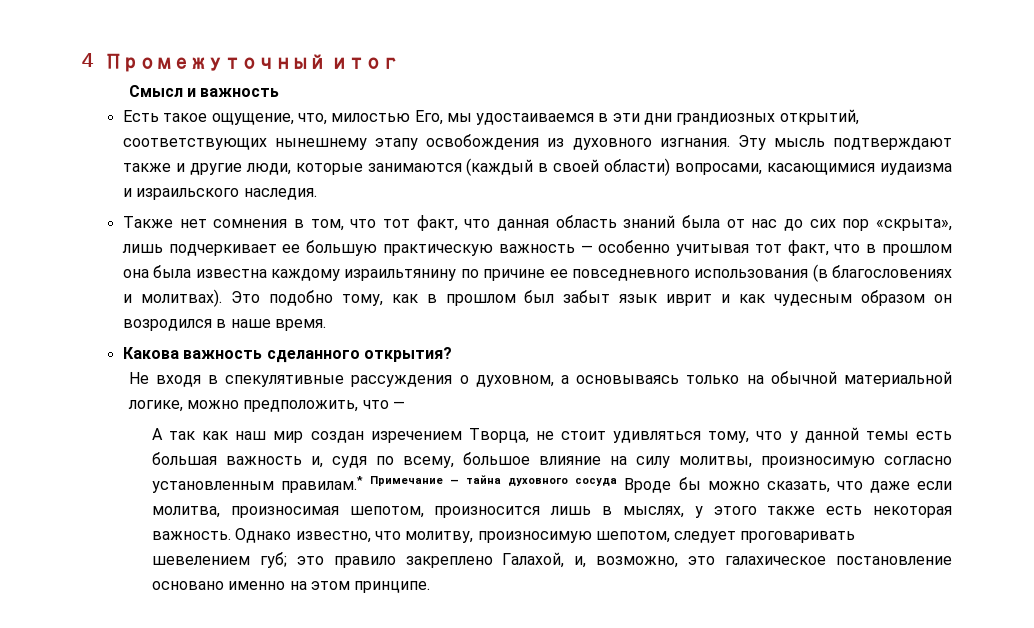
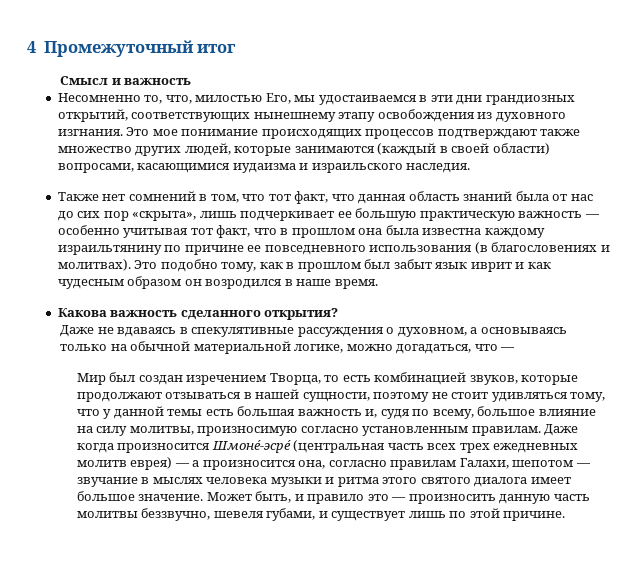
- Есть такое ощущение, что, милостью Его, мы удостаиваемся в эти дни грандиозных открытий, соответствующих нынешнему этапу освобождения из духовного изгнания.
+ Несомненно то, что, милостью Его, мы удостаиваемся в эти дни грандиозных открытий, соответствующих нынешнему этапу освобождения из духовного изгнания.
- Эту мысль подтверждают также и другие люди, которые занимаются (каждый в своей области) вопросами, касающимися иудаизма и израильского наследия.
+ Это мое понимание происходящих процессов подтверждают также множество других людей, которые занимаются (каждый в своей области) вопросами, касающимися иудаизма и израильского наследия.
- Также нет сомнения в том, что тот факт, что данная область знаний была от нас до сих пор «скрыта», лишь подчеркивает ее большую практическую важность — особенно учитывая тот факт, что в прошлом она была известна каждому израильтянину по причине ее повседневного использования (в благословениях и молитвах).
+ Также нет сомнений в том, что тот факт, что данная область знаний была от нас до сих пор «скрыта», лишь подчеркивает ее большую практическую важность — особенно учитывая тот факт, что в прошлом она была известна каждому израильтянину по причине ее повседневного использования (в благословениях и молитвах).
- Не входя в спекулятивные рассуждения о духовном, а основываясь только на обычной материальной логике, можно предположить, что —
+ Даже не вдаваясь в спекулятивные рассуждения о духовном, а основываясь только на обычной материальной логике, можно догадаться, что —
- А так как наш мир создан изречением Творца, не стоит удивляться тому, что у данной темы есть большая важность и, судя по всему, большое влияние на силу молитвы, произносимую согласно установленным правилам.* Примечание — тайна духовного сосуда Вроде бы можно сказать, что даже если молитва, произносимая шепотом, произносится лишь в мыслях, у этого также есть некоторая важность. Однако известно, что молитву, произносимую шепотом, следует проговаривать шевелением губ; это правило закреплено Галахой, и, возможно, это галахическое постановление основано именно на этом принципе.
+ Мир был создан изречением Творца, то есть комбинацией звуков, которые продолжают отзываться в нашей сущности, поэтому не стоит удивляться тому, что у данной темы есть большая важность и, судя по всему, большое влияние на силу молитвы, произносимую согласно установленным правилам. Даже когда произносится Шмонé-эсрé (центральная часть всех трех ежедневных молитв еврея) — а произносится она, согласно правилам Галахи, шепотом — звучание в мыслях человека музыки и ритма этого святого диалога имеет большое значение. Может быть, и правило это — произносить данную часть молитвы беззвучно, шевеля губами, и существует лишь по этой причине.

